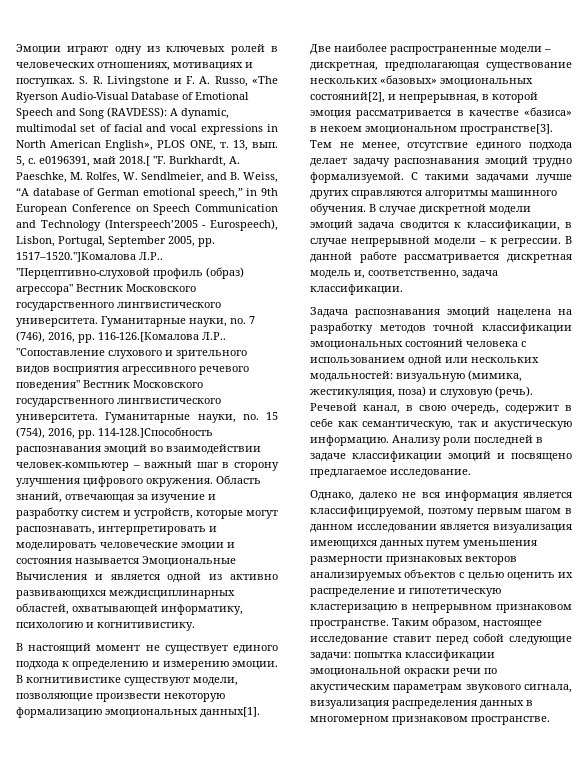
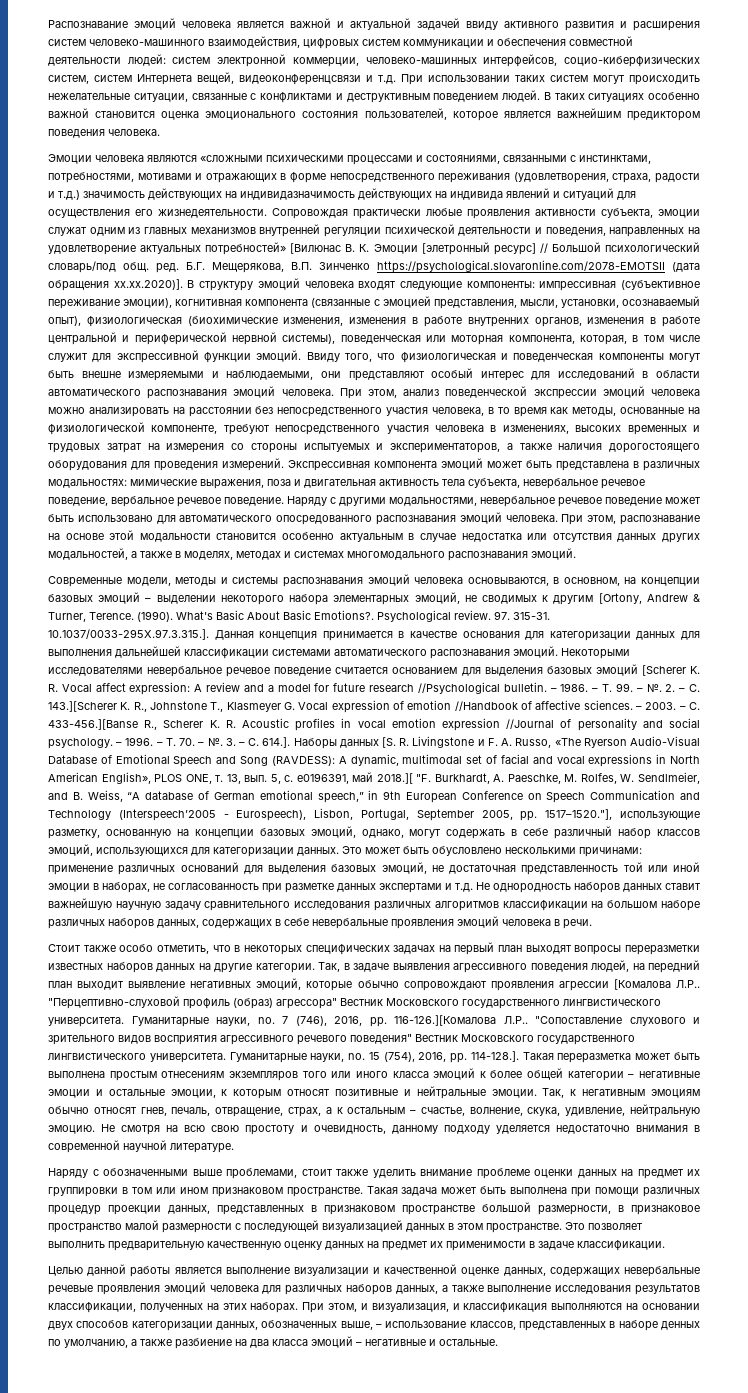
- Эмоции играют одну из ключевых ролей в человеческих отношениях, мотивациях и поступках. S. R. Livingstone и F. A. Russo, «The Ryerson Audio-Visual Database of Emotional Speech and Song (RAVDESS): A dynamic, multimodal set of facial and vocal expressions in North American English», PLOS ONE, т. 13, вып.
+ Распознавание эмоций человека является важной и актуальной задачей ввиду активного развития и расширения систем человеко-машинного взаимодействия, цифровых систем коммуникации и обеспечения совместной деятельности людей: систем электронной коммерции, человеко-машинных интерфейсов, социо-киберфизических систем, систем Интернета вещей, видеоконференцсвязи и т.д. При использовании таких систем могут происходить нежелательные ситуации, связанные с конфликтами и деструктивным поведением людей. В таких ситуациях особенно важной становится оценка эмоционального состояния пользователей, которое является важнейшим предиктором поведения человека.
+ Эмоции человека являются «сложными психическими процессами и состояниями, связанными с инстинктами, потребностями, мотивами и отражающих в форме непосредственного переживания (удовлетворения, страха, радости и т.д.) значимость действующих на индивидазначимость действующих на индивида явлений и ситуаций для осуществления его жизнедеятельности. Сопровождая практически любые проявления активности субъекта, эмоции служат одним из главных механизмов внутренней регуляции психической деятельности и поведения, направленных на удовлетворение актуальных потребностей» [Вилюнас В. К. Эмоции [элетронный ресурс] // Большой психологический словарь/под общ. ред. Б.Г. Мещерякова, В.П. Зинченко https://psychological.slovaronline.com/2078-EMOTSII (дата обращения хх.хх.2020)]. В структуру эмоций человека входят следующие компоненты: импрессивная (субъективное переживание эмоции), когнитивная компонента (связанные с эмоцией представления, мысли, установки, осознаваемый опыт), физиологическая (биохимические изменения, изменения в работе внутренних органов, изменения в работе центральной и периферической нервной системы), поведенческая или моторная компонента, которая, в том числе служит для экспрессивной функции эмоций. Ввиду того, что физиологическая и поведенческая компоненты могут быть внешне измеряемыми и наблюдаемыми, они представляют особый интерес для исследований в области автоматического распознавания эмоций человека. При этом, анализ поведенческой экспрессии эмоций человека можно анализировать на расстоянии без непосредственного участия человека, в то время как методы, основанные на физиологической компоненте, требуют непосредственного участия человека в изменениях, высоких временных и трудовых затрат на измерения со стороны испытуемых и экспериментаторов, а также наличия дорогостоящего оборудования для проведения измерений. Экспрессивная компонента эмоций может быть представлена в различных модальностях: мимические выражения, поза и двигательная активность тела субъекта, невербальное речевое поведение, вербальное речевое поведение. Наряду с другими модальностями, невербальное речевое поведение может быть использовано для автоматического опосредованного распознавания эмоций человека. При этом, распознавание на основе этой модальности становится особенно актуальным в случае недостатка или отсутствия данных других модальностей, а также в моделях, методах и системах многомодального распознавания эмоций.
+ Современные модели, методы и системы распознавания эмоций человека основываются, в основном, на концепции базовых эмоций – выделении некоторого набора элементарных эмоций, не сводимых к другим [Ortony, Andrew & Turner, Terence. (1990). What's Basic About Basic Emotions?. Psychological review. 97. 315-31. 10.1037/0033-295X.97.3.315.]. Данная концепция принимается в качестве основания для категоризации данных для выполнения дальнейшей классификации системами автоматического распознавания эмоций. Некоторыми исследователями невербальное речевое поведение считается основанием для выделения базовых эмоций [Scherer K. R. Vocal affect expression: A review and a model for future research //Psychological bulletin. – 1986. – Т. 99. – №. 2. – С. 143.][Scherer K. R., Johnstone T., Klasmeyer G. Vocal expression of emotion //Handbook of affective sciences. – 2003. – С. 433-456.][Banse R., Scherer K. R. Acoustic profiles in vocal emotion expression //Journal of personality and social psychology. – 1996. – Т. 70. – №. 3. – С. 614.]. Наборы данных [S. R. Livingstone и F. A. Russo, «The Ryerson Audio-Visual Database of Emotional Speech and Song (RAVDESS): A dynamic, multimodal set of facial and vocal expressions in North American English», PLOS ONE, т. 13, вып.
- 5, с. e0196391, май 2018.[ "F. Burkhardt, A. Paeschke, M. Rolfes, W. Sendlmeier, and B. Weiss, “A database of German emotional speech,” in 9th European Conference on Speech Communication and Technology (Interspeech’2005 - Eurospeech), Lisbon, Portugal, September 2005, pp. 1517–1520."]Комалова Л.Р..
+ 5, с. e0196391, май 2018.][ "F. Burkhardt, A. Paeschke, M. Rolfes, W. Sendlmeier, and B. Weiss, “A database of German emotional speech,” in 9th European Conference on Speech Communication and Technology (Interspeech’2005 - Eurospeech), Lisbon, Portugal, September 2005, pp. 1517–1520."], использующие разметку, основанную на концепции базовых эмоций, однако, могут содержать в себе различный набор классов эмоций, использующихся для категоризации данных. Это может быть обусловлено несколькими причинами: применение различных оснований для выделения базовых эмоций, не достаточная представленность той или иной эмоции в наборах, не согласованность при разметке данных экспертами и т.д. Не однородность наборов данных ставит важнейшую научную задачу сравнительного исследования различных алгоритмов классификации на большом наборе различных наборов данных, содержащих в себе невербальные проявления эмоций человека в речи.
+ Стоит также особо отметить, что в некоторых специфических задачах на первый план выходят вопросы переразметки известных наборов данных на другие категории. Так, в задаче выявления агрессивного поведения людей, на передний план выходит выявление негативных эмоций, которые обычно сопровождают проявления агрессии [Комалова Л.Р..
- Гуманитарные науки, no. 7 (746), 2016, pp. 116-126.[Комалова Л.Р..
+ Гуманитарные науки, no. 7 (746), 2016, pp. 116-126.][Комалова Л.Р..
- Гуманитарные науки, no. 15 (754), 2016, pp. 114-128.]Способность распознавания эмоций во взаимодействии человек-компьютер – важный шаг в сторону улучшения цифрового окружения. Область знаний, отвечающая за изучение и разработку систем и устройств, которые могут распознавать, интерпретировать и моделировать человеческие эмоции и состояния называется Эмоциональные Вычисления и является одной из активно развивающихся междисциплинарных областей, охватывающей информатику, психологию и когнитивистику.
- В настоящий момент не существует единого подхода к определению и измерению эмоции. В когнитивистике существуют модели, позволяющие произвести некоторую формализацию эмоциональных данных[1]. Две наиболее распространенные модели – дискретная, предполагающая существование нескольких «базовых» эмоциональных состояний[2], и непрерывная, в которой эмоция рассматривается в качестве «базиса» в некоем эмоциональном пространстве[3]. Тем не менее, отсутствие единого подхода делает задачу распознавания эмоций трудно формализуемой. С такими задачами лучше других справляются алгоритмы машинного обучения. В случае дискретной модели эмоций задача сводится к классификации, в случае непрерывной модели – к регрессии. В данной работе рассматривается дискретная модель и, соответственно, задача классификации.
- Задача распознавания эмоций нацелена на разработку методов точной классификации эмоциональных состояний человека с использованием одной или нескольких модальностей: визуальную (мимика, жестикуляция, поза) и слуховую (речь). Речевой канал, в свою очередь, содержит в себе как семантическую, так и акустическую информацию. Анализу роли последней в задаче классификации эмоций и посвящено предлагаемое исследование.
- Однако, далеко не вся информация является классифицируемой, поэтому первым шагом в данном исследовании является визуализация имеющихся данных путем уменьшения размерности признаковых векторов анализируемых объектов с целью оценить их распределение и гипотетическую кластеризацию в непрерывном признаковом пространстве. Таким образом, настоящее исследование ставит перед собой следующие задачи: попытка классификации эмоциональной окраски речи по акустическим параметрам звукового сигнала, визуализация распределения данных в многомерном признаковом пространстве.
+ Гуманитарные науки, no. 15 (754), 2016, pp. 114-128.]. Такая переразметка может быть выполнена простым отнесениям экземпляров того или иного класса эмоций к более общей категории – негативные эмоции и остальные эмоции, к которым относят позитивные и нейтральные эмоции. Так, к негативным эмоциям обычно относят гнев, печаль, отвращение, страх, а к остальным – счастье, волнение, скука, удивление, нейтральную эмоцию. Не смотря на всю свою простоту и очевидность, данному подходу уделяется недостаточно внимания в современной научной литературе.
+ Наряду с обозначенными выше проблемами, стоит также уделить внимание проблеме оценки данных на предмет их группировки в том или ином признаковом пространстве. Такая задача может быть выполнена при помощи различных процедур проекции данных, представленных в признаковом пространстве большой размерности, в признаковое пространство малой размерности с последующей визуализацией данных в этом пространстве. Это позволяет выполнить предварительную качественную оценку данных на предмет их применимости в задаче классификации.
+ Целью данной работы является выполнение визуализации и качественной оценке данных, содержащих невербальные речевые проявления эмоций человека для различных наборов данных, а также выполнение исследования результатов классификации, полученных на этих наборах. При этом, и визуализация, и классификация выполняются на основании двух способов категоризации данных, обозначенных выше, – использование классов, представленных в наборе денных по умолчанию, а также разбиение на два класса эмоций – негативные и остальные.

